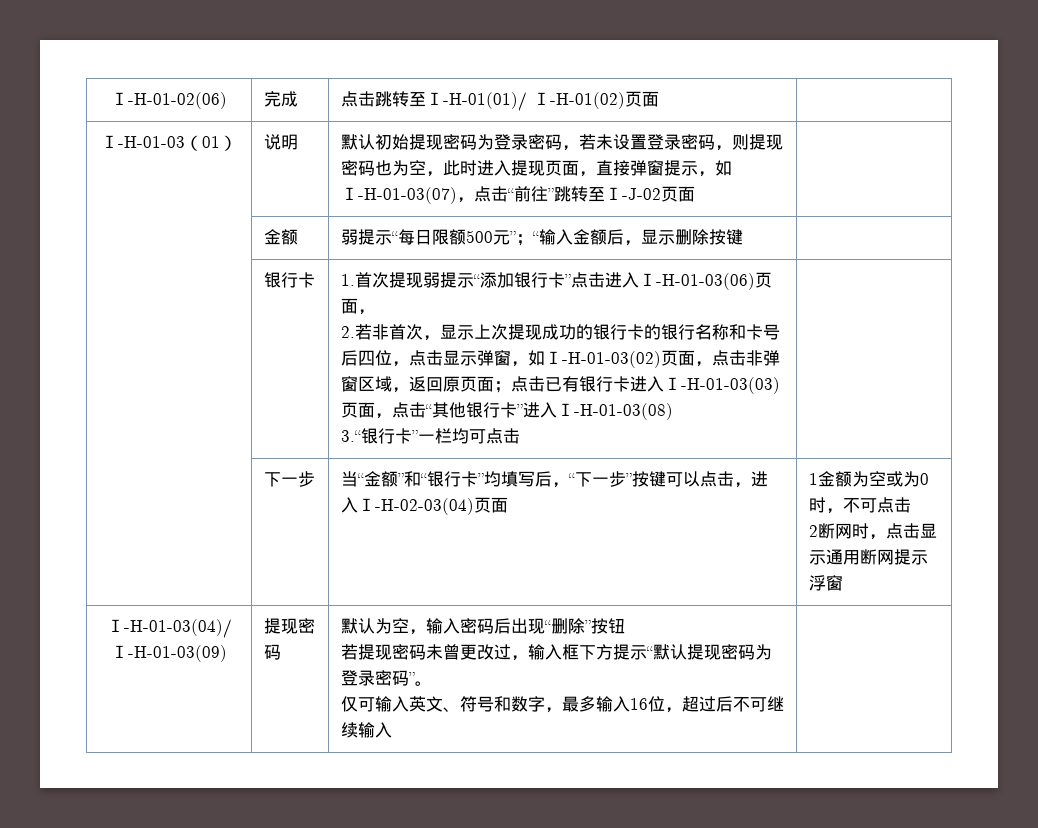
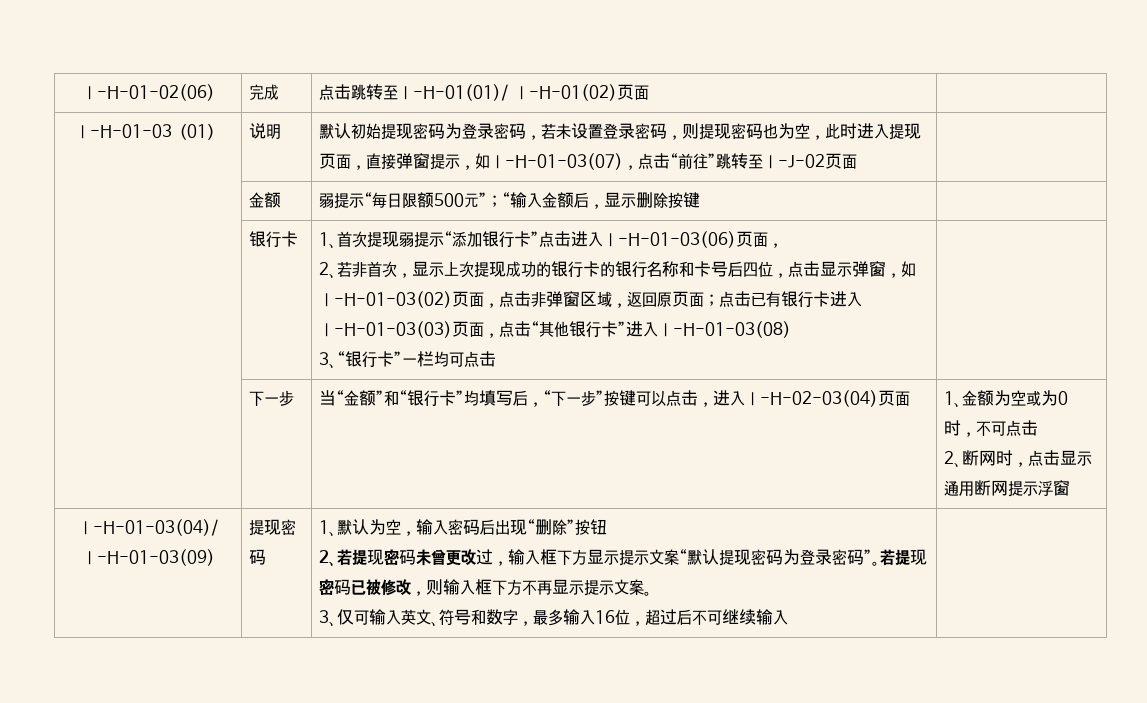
- 1.首次提现弱提示“添加银行卡”点击进入Ⅰ-H-01-03(06)页面，
+ 1、首次提现弱提示“添加银行卡”点击进入Ⅰ-H-01-03(06)页面，
- 2.若非首次，显示上次提现成功的银行卡的银行名称和卡号后四位，点击显示弹窗，如Ⅰ-H-01-03(02)页面，点击非弹窗区域，返回原页面；点击已有银行卡进入Ⅰ-H-01-03(03)页面，点击“其他银行卡”进入Ⅰ-H-01-03(08)
+ 2、若非首次，显示上次提现成功的银行卡的银行名称和卡号后四位，点击显示弹窗，如Ⅰ-H-01-03(02)页面，点击非弹窗区域，返回原页面；点击已有银行卡进入Ⅰ-H-01-03(03)页面，点击“其他银行卡”进入Ⅰ-H-01-03(08)
- 3.“银行卡”一栏均可点击
+ 3、“银行卡”一栏均可点击
- | 下一步 | 当“金额”和“银行卡”均填写后，“下一步”按键可以点击，进入Ⅰ-H-02-03(04)页面 | 1金额为空或为0时，不可点击
- 2断网时，点击显示通用断网提示浮窗
+ | 下一步 | 当“金额”和“银行卡”均填写后，“下一步”按键可以点击，进入Ⅰ-H-02-03(04)页面 | 1、金额为空或为0时，不可点击
+ 2、断网时，点击显示通用断网提示浮窗
- 默认为空，输入密码后出现“删除”按钮
+ 1、默认为空，输入密码后出现“删除”按钮
- 若提现密码未曾更改过，输入框下方提示“默认提现密码为登录密码”。
- 仅可输入英文、符号和数字，最多输入16位，超过后不可继续输入
+ 2、若提现密码未曾更改过，输入框下方显示提示文案“默认提现密码为登录密码”。若提现密码已被修改，则输入框下方不再显示提示文案。
+ 3、仅可输入英文、符号和数字，最多输入16位，超过后不可继续输入

